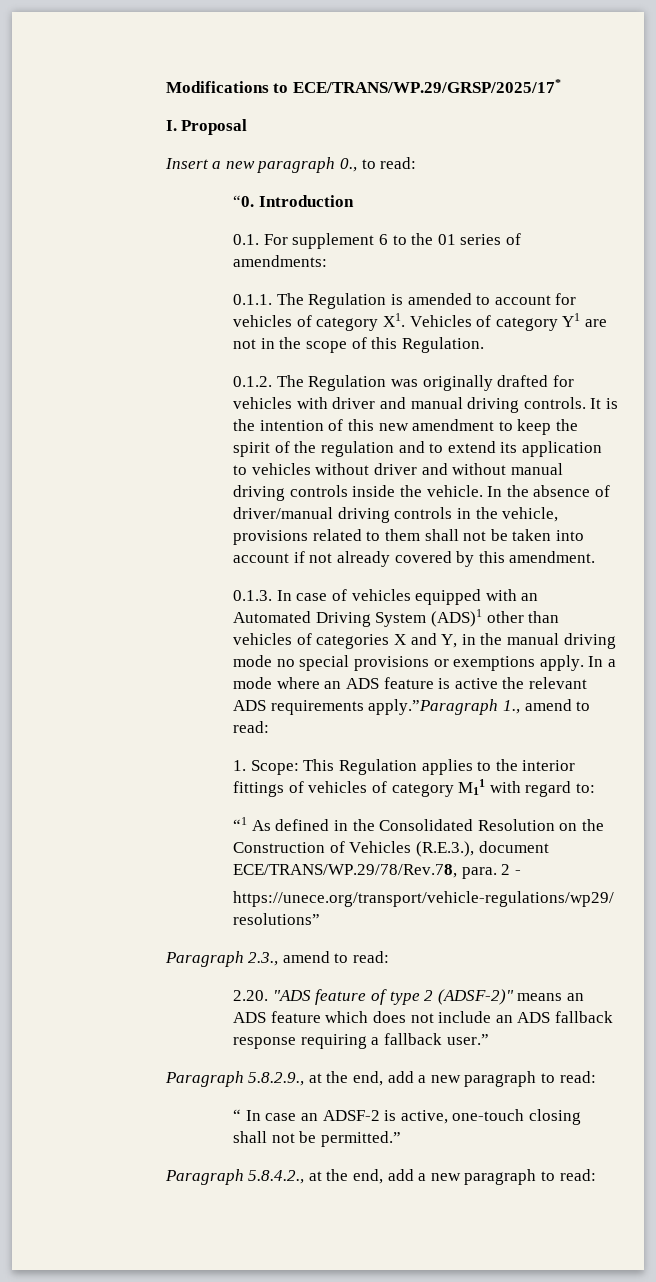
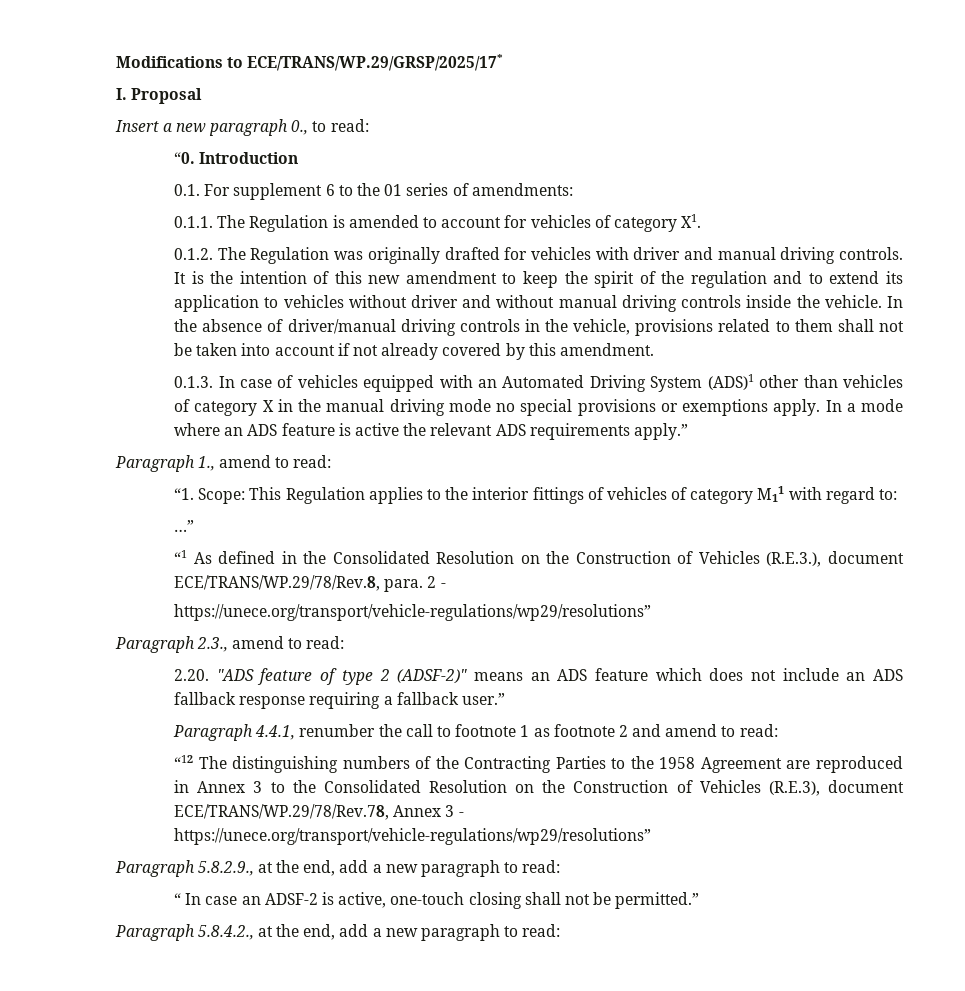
- 0.1.1. The Regulation is amended to account for vehicles of category X1. Vehicles of category Y1 are not in the scope of this Regulation.
+ 0.1.1. The Regulation is amended to account for vehicles of category X1.
- 0.1.3. In case of vehicles equipped with an Automated Driving System (ADS)1 other than vehicles of categories X and Y, in the manual driving mode no special provisions or exemptions apply.
+ 0.1.3. In case of vehicles equipped with an Automated Driving System (ADS)1 other than vehicles of category X in the manual driving mode no special provisions or exemptions apply.
- In a mode where an ADS feature is active the relevant ADS requirements apply.”Paragraph 1., amend to read:
+ In a mode where an ADS feature is active the relevant ADS requirements apply.”
+ Paragraph 1., amend to read:
- 1. Scope: This Regulation applies to the interior fittings of vehicles of category M11 with regard to:
+ “1. Scope: This Regulation applies to the interior fittings of vehicles of category M11 with regard to:
+ …”
- “1 As defined in the Consolidated Resolution on the Construction of Vehicles (R.E.3.), document ECE/TRANS/WP.29/78/Rev.78, para. 2 -
+ “1 As defined in the Consolidated Resolution on the Construction of Vehicles (R.E.3.), document ECE/TRANS/WP.29/78/Rev.8, para. 2 -
+ Paragraph 4.4.1, renumber the call to footnote 1 as footnote 2 and amend to read:
+ “12 The distinguishing numbers of the Contracting Parties to the 1958 Agreement are reproduced in Annex 3 to the Consolidated Resolution on the Construction of Vehicles (R.E.3), document ECE/TRANS/WP.29/78/Rev.78, Annex 3 - https://unece.org/transport/vehicle-regulations/wp29/resolutions”

